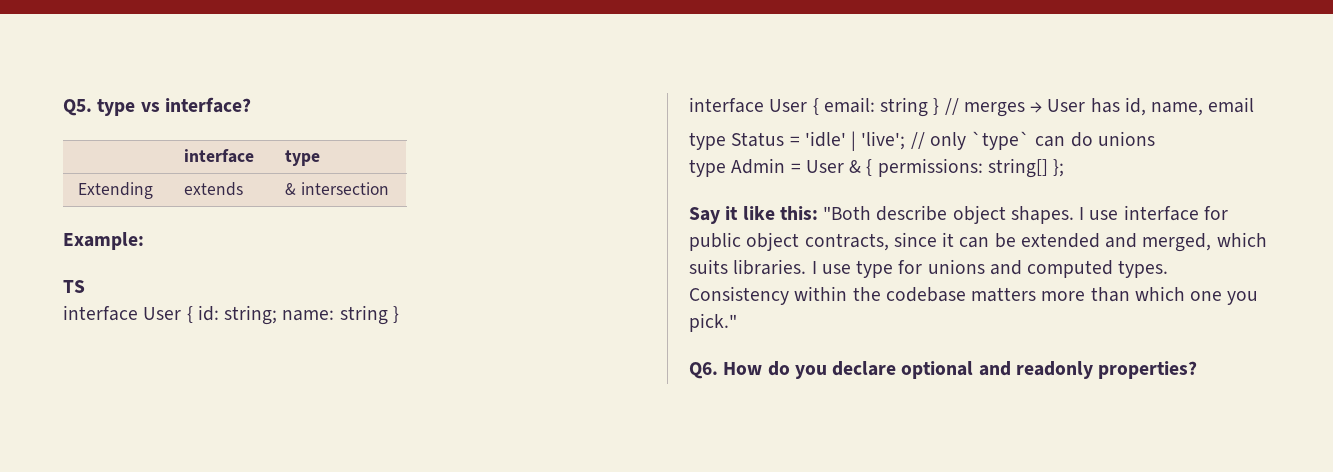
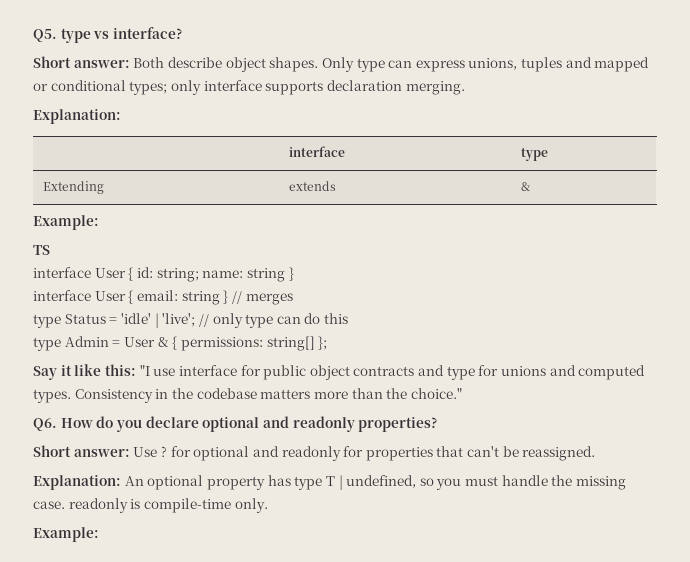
+ Short answer: Both describe object shapes. Only type can express unions, tuples and mapped or conditional types; only interface supports declaration merging.
+ Explanation:
- Extending | extends | & intersection
+ Extending | extends | &
- interface User { email: string } // merges → User has id, name, email
+ interface User { email: string } // merges
- type Status = 'idle' | 'live'; // only `type` can do unions
+ type Status = 'idle' | 'live'; // only type can do this
- Say it like this: "Both describe object shapes. I use interface for public object contracts, since it can be extended and merged, which suits libraries. I use type for unions and computed types.
+ Say it like this: "I use interface for public object contracts and type for unions and computed types.
- Consistency within the codebase matters more than which one you pick."
+ Consistency in the codebase matters more than the choice."
+ Short answer: Use ? for optional and readonly for properties that can't be reassigned.
+ Explanation: An optional property has type T | undefined, so you must handle the missing case. readonly is compile-time only.
+ Example:

